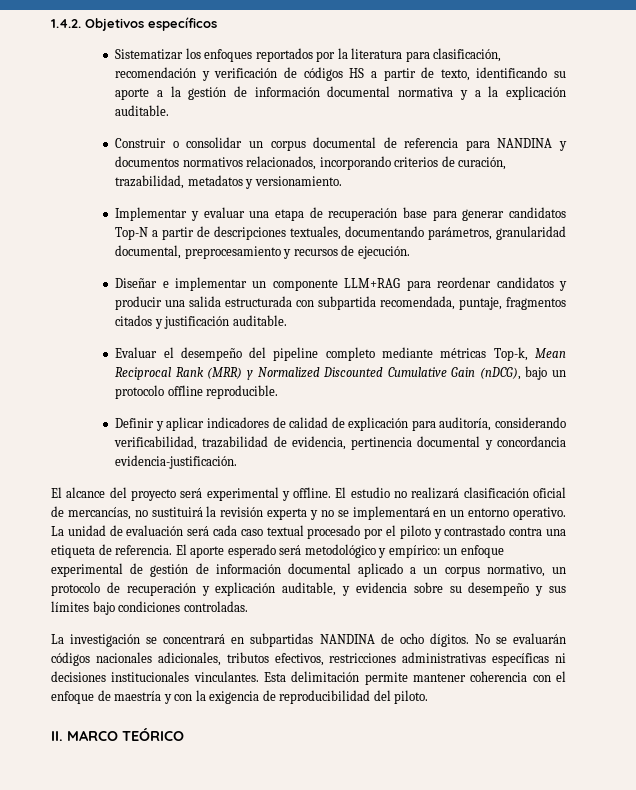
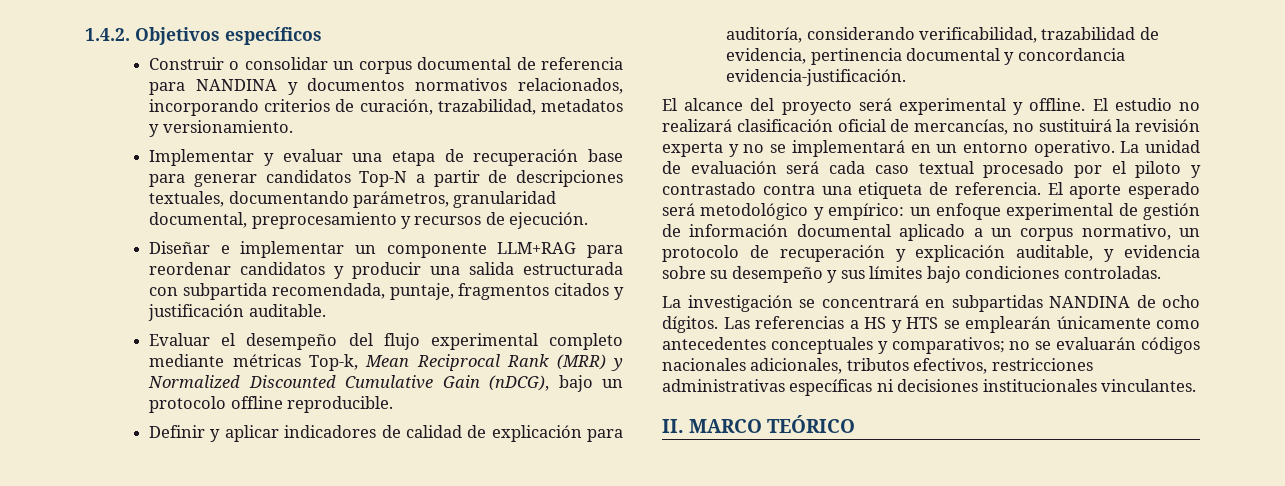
- Sistematizar los enfoques reportados por la literatura para clasificación, recomendación y verificación de códigos HS a partir de texto, identificando su aporte a la gestión de información documental normativa y a la explicación auditable.
- Evaluar el desempeño del pipeline completo mediante métricas Top-k, Mean Reciprocal Rank (MRR) y Normalized Discounted Cumulative Gain (nDCG), bajo un protocolo offline reproducible.
+ Evaluar el desempeño del flujo experimental completo mediante métricas Top-k, Mean Reciprocal Rank (MRR) y Normalized Discounted Cumulative Gain (nDCG), bajo un protocolo offline reproducible.
- No se evaluarán códigos nacionales adicionales, tributos efectivos, restricciones administrativas específicas ni decisiones institucionales vinculantes. Esta delimitación permite mantener coherencia con el enfoque de maestría y con la exigencia de reproducibilidad del piloto.
+ Las referencias a HS y HTS se emplearán únicamente como antecedentes conceptuales y comparativos; no se evaluarán códigos nacionales adicionales, tributos efectivos, restricciones administrativas específicas ni decisiones institucionales vinculantes.

